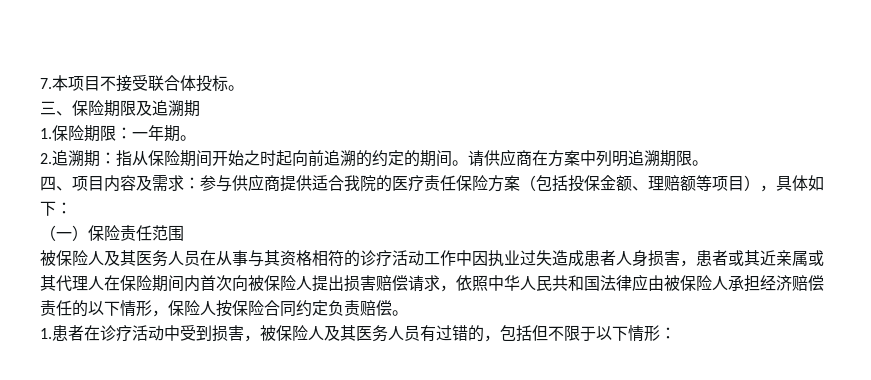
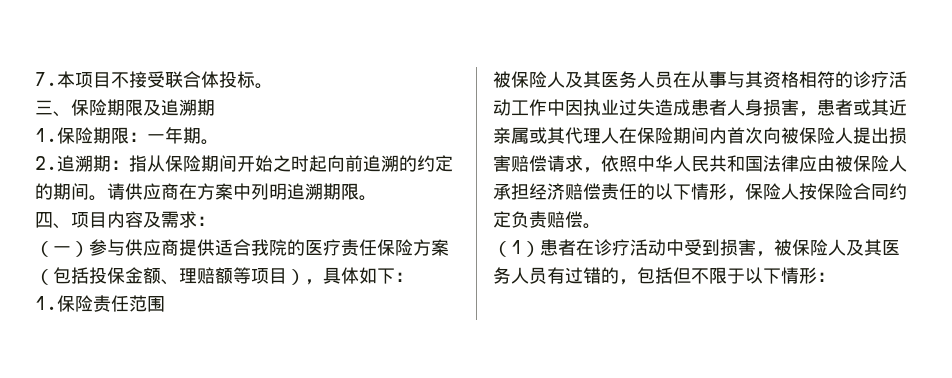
- 四、项目内容及需求：参与供应商提供适合我院的医疗责任保险方案（包括投保金额、理赔额等项目），具体如下：
+ 四、项目内容及需求：
+ （一）参与供应商提供适合我院的医疗责任保险方案（包括投保金额、理赔额等项目），具体如下：
- （一）保险责任范围
+ 1.保险责任范围
- 1.患者在诊疗活动中受到损害，被保险人及其医务人员有过错的，包括但不限于以下情形：
+ （1）患者在诊疗活动中受到损害，被保险人及其医务人员有过错的，包括但不限于以下情形：

